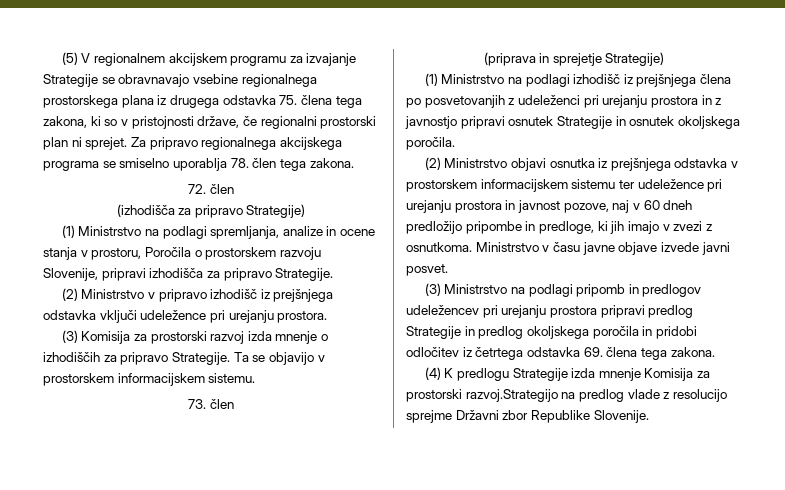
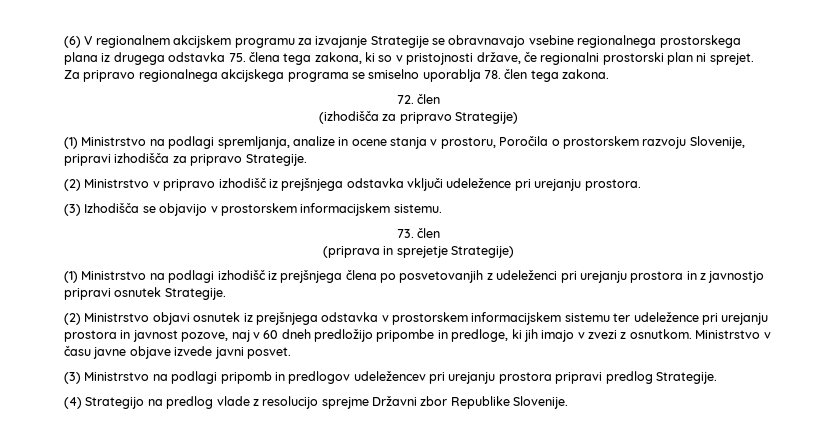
- (5) V regionalnem akcijskem programu za izvajanje Strategije se obravnavajo vsebine regionalnega prostorskega plana iz drugega odstavka 75. člena tega zakona, ki so v pristojnosti države, če regionalni prostorski plan ni sprejet.
+ (6) V regionalnem akcijskem programu za izvajanje Strategije se obravnavajo vsebine regionalnega prostorskega plana iz drugega odstavka 75. člena tega zakona, ki so v pristojnosti države, če regionalni prostorski plan ni sprejet.
- (3) Komisija za prostorski razvoj izda mnenje o izhodiščih za pripravo Strategije. Ta se objavijo v prostorskem informacijskem sistemu.
+ (3) Izhodišča se objavijo v prostorskem informacijskem sistemu.
- (1) Ministrstvo na podlagi izhodišč iz prejšnjega člena po posvetovanjih z udeleženci pri urejanju prostora in z javnostjo pripravi osnutek Strategije in osnutek okoljskega poročila.
+ (1) Ministrstvo na podlagi izhodišč iz prejšnjega člena po posvetovanjih z udeleženci pri urejanju prostora in z javnostjo pripravi osnutek Strategije.
- (2) Ministrstvo objavi osnutka iz prejšnjega odstavka v prostorskem informacijskem sistemu ter udeležence pri urejanju prostora in javnost pozove, naj v 60 dneh predložijo pripombe in predloge, ki jih imajo v zvezi z osnutkoma.
+ (2) Ministrstvo objavi osnutek iz prejšnjega odstavka v prostorskem informacijskem sistemu ter udeležence pri urejanju prostora in javnost pozove, naj v 60 dneh predložijo pripombe in predloge, ki jih imajo v zvezi z osnutkom.
- (3) Ministrstvo na podlagi pripomb in predlogov udeležencev pri urejanju prostora pripravi predlog Strategije in predlog okoljskega poročila in pridobi odločitev iz četrtega odstavka 69. člena tega zakona.
- (4) K predlogu Strategije izda mnenje Komisija za prostorski razvoj.Strategijo na predlog vlade z resolucijo sprejme Državni zbor Republike Slovenije.
+ (3) Ministrstvo na podlagi pripomb in predlogov udeležencev pri urejanju prostora pripravi predlog Strategije.
+ (4) Strategijo na predlog vlade z resolucijo sprejme Državni zbor Republike Slovenije.

